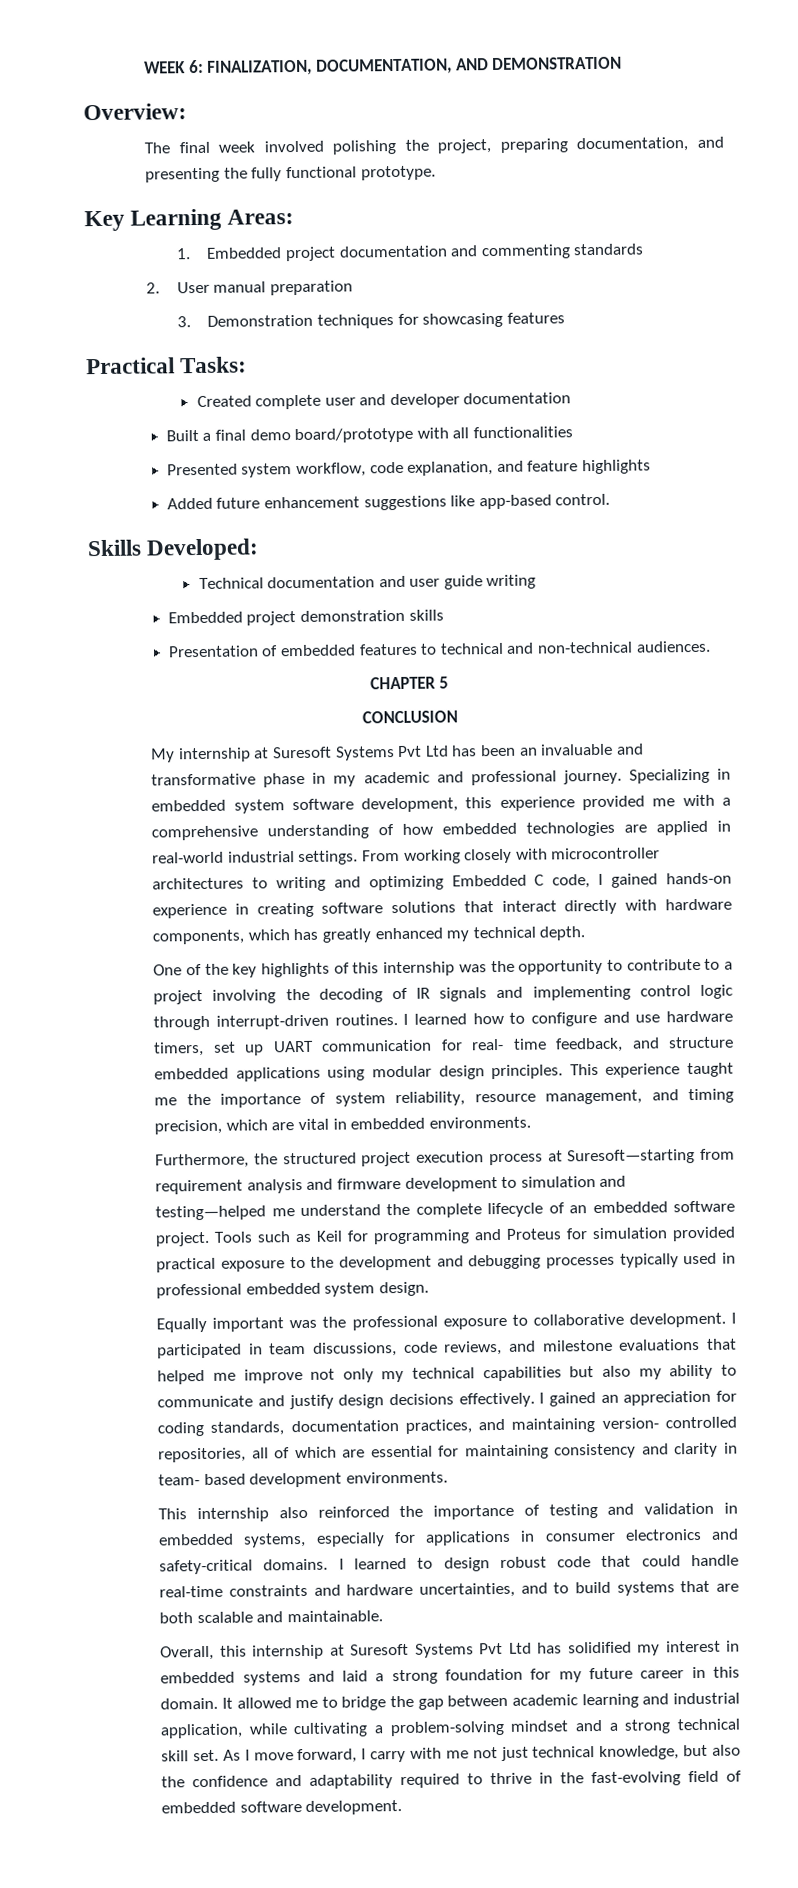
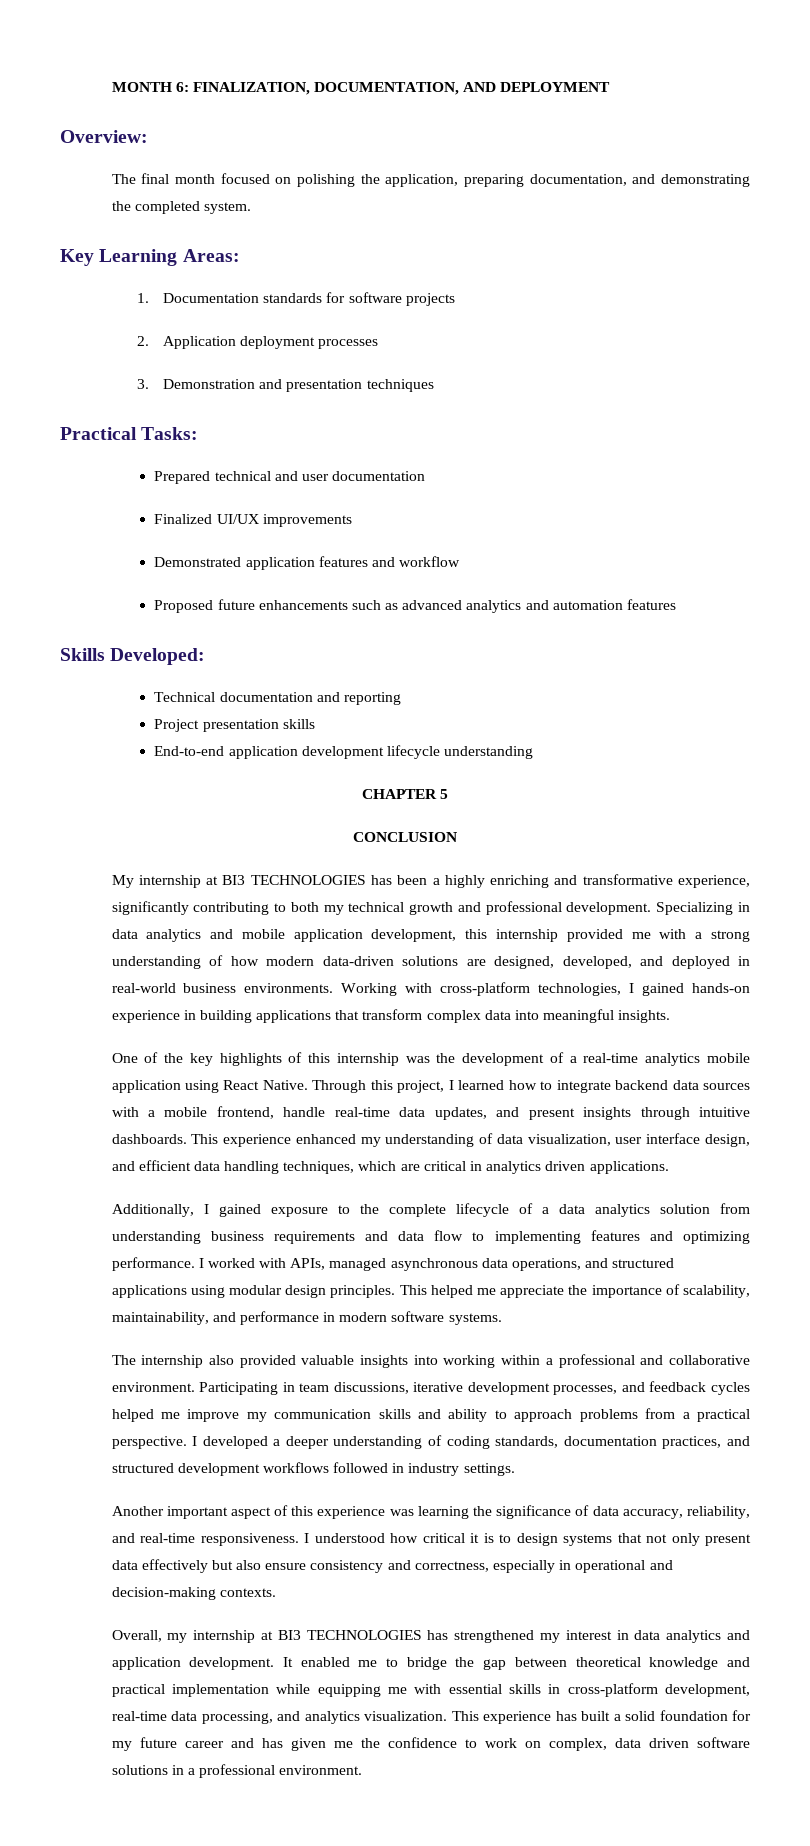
- WEEK 6: FINALIZATION, DOCUMENTATION, AND DEMONSTRATION
+ MONTH 6: FINALIZATION, DOCUMENTATION, AND DEPLOYMENT
- The final week involved polishing the project, preparing documentation, and presenting the fully functional prototype.
+ The final month focused on polishing the application, preparing documentation, and demonstrating the completed system.
- 1. Embedded project documentation and commenting standards
- 2. User manual preparation
+ 1. Documentation standards for software projects
+ 2. Application deployment processes
- 3. Demonstration techniques for showcasing features
+ 3. Demonstration and presentation techniques
- Created complete user and developer documentation
- Built a final demo board/prototype with all functionalities
- Presented system workflow, code explanation, and feature highlights
- Added future enhancement suggestions like app-based control.
+ Prepared technical and user documentation
+ Finalized UI/UX improvements
+ Demonstrated application features and workflow
+ Proposed future enhancements such as advanced analytics and automation features
- Technical documentation and user guide writing
- Embedded project demonstration skills
- Presentation of embedded features to technical and non-technical audiences.
+ Technical documentation and reporting
+ Project presentation skills
+ End-to-end application development lifecycle understanding
- My internship at Suresoft Systems Pvt Ltd has been an invaluable and transformative phase in my academic and professional journey.
+ My internship at BI3 TECHNOLOGIES has been a highly enriching and transformative experience, significantly contributing to both my technical growth and professional development.
- Specializing in embedded system software development, this experience provided me with a comprehensive understanding of how embedded technologies are applied in real-world industrial settings. From working closely with microcontroller architectures to writing and optimizing Embedded C code, I gained hands-on experience in creating software solutions that interact directly with hardware components, which has greatly enhanced my technical depth.
+ Specializing in data analytics and mobile application development, this internship provided me with a strong understanding of how modern data-driven solutions are designed, developed, and deployed in real-world business environments. Working with cross-platform technologies, I gained hands-on experience in building applications that transform complex data into meaningful insights.
- One of the key highlights of this internship was the opportunity to contribute to a project involving the decoding of IR signals and implementing control logic through interrupt-driven routines. I learned how to configure and use hardware timers, set up UART communication for real- time feedback, and structure embedded applications using modular design principles.
+ One of the key highlights of this internship was the development of a real-time analytics mobile application using React Native. Through this project, I learned how to integrate backend data sources with a mobile frontend, handle real-time data updates, and present insights through intuitive dashboards. This experience enhanced my understanding of data visualization, user interface design, and efficient data handling techniques, which are critical in analytics driven applications.
+ Additionally, I gained exposure to the complete lifecycle of a data analytics solution from understanding business requirements and data flow to implementing features and optimizing performance. I worked with APIs, managed asynchronous data operations, and structured applications using modular design principles.
- This experience taught me the importance of system reliability, resource management, and timing precision, which are vital in embedded environments.
- Furthermore, the structured project execution process at Suresoft—starting from requirement analysis and firmware development to simulation and testing—helped me understand the complete lifecycle of an embedded software project. Tools such as Keil for programming and Proteus for simulation provided practical exposure to the development and debugging processes typically used in professional embedded system design.
- Equally important was the professional exposure to collaborative development. I participated in team discussions, code reviews, and milestone evaluations that helped me improve not only my technical capabilities but also my ability to communicate and justify design decisions effectively. I gained an appreciation for coding standards, documentation practices, and maintaining version- controlled repositories, all of which are essential for maintaining consistency and clarity in team- based development environments.
- This internship also reinforced the importance of testing and validation in embedded systems, especially for applications in consumer electronics and safety-critical domains. I learned to design robust code that could handle real-time constraints and hardware uncertainties, and to build systems that are both scalable and maintainable.
+ This helped me appreciate the importance of scalability, maintainability, and performance in modern software systems.
+ The internship also provided valuable insights into working within a professional and collaborative environment. Participating in team discussions, iterative development processes, and feedback cycles helped me improve my communication skills and ability to approach problems from a practical perspective. I developed a deeper understanding of coding standards, documentation practices, and structured development workflows followed in industry settings.
+ Another important aspect of this experience was learning the significance of data accuracy, reliability, and real-time responsiveness. I understood how critical it is to design systems that not only present data effectively but also ensure consistency and correctness, especially in operational and decision-making contexts.
- Overall, this internship at Suresoft Systems Pvt Ltd has solidified my interest in embedded systems and laid a strong foundation for my future career in this domain. It allowed me to bridge the gap between academic learning and industrial application, while cultivating a problem-solving mindset and a strong technical skill set. As I move forward, I carry with me not just technical knowledge, but also the confidence and adaptability required to thrive in the fast-evolving field of embedded software development.
+ Overall, my internship at BI3 TECHNOLOGIES has strengthened my interest in data analytics and application development. It enabled me to bridge the gap between theoretical knowledge and practical implementation while equipping me with essential skills in cross-platform development, real-time data processing, and analytics visualization. This experience has built a solid foundation for my future career and has given me the confidence to work on complex, data driven software solutions in a professional environment.

